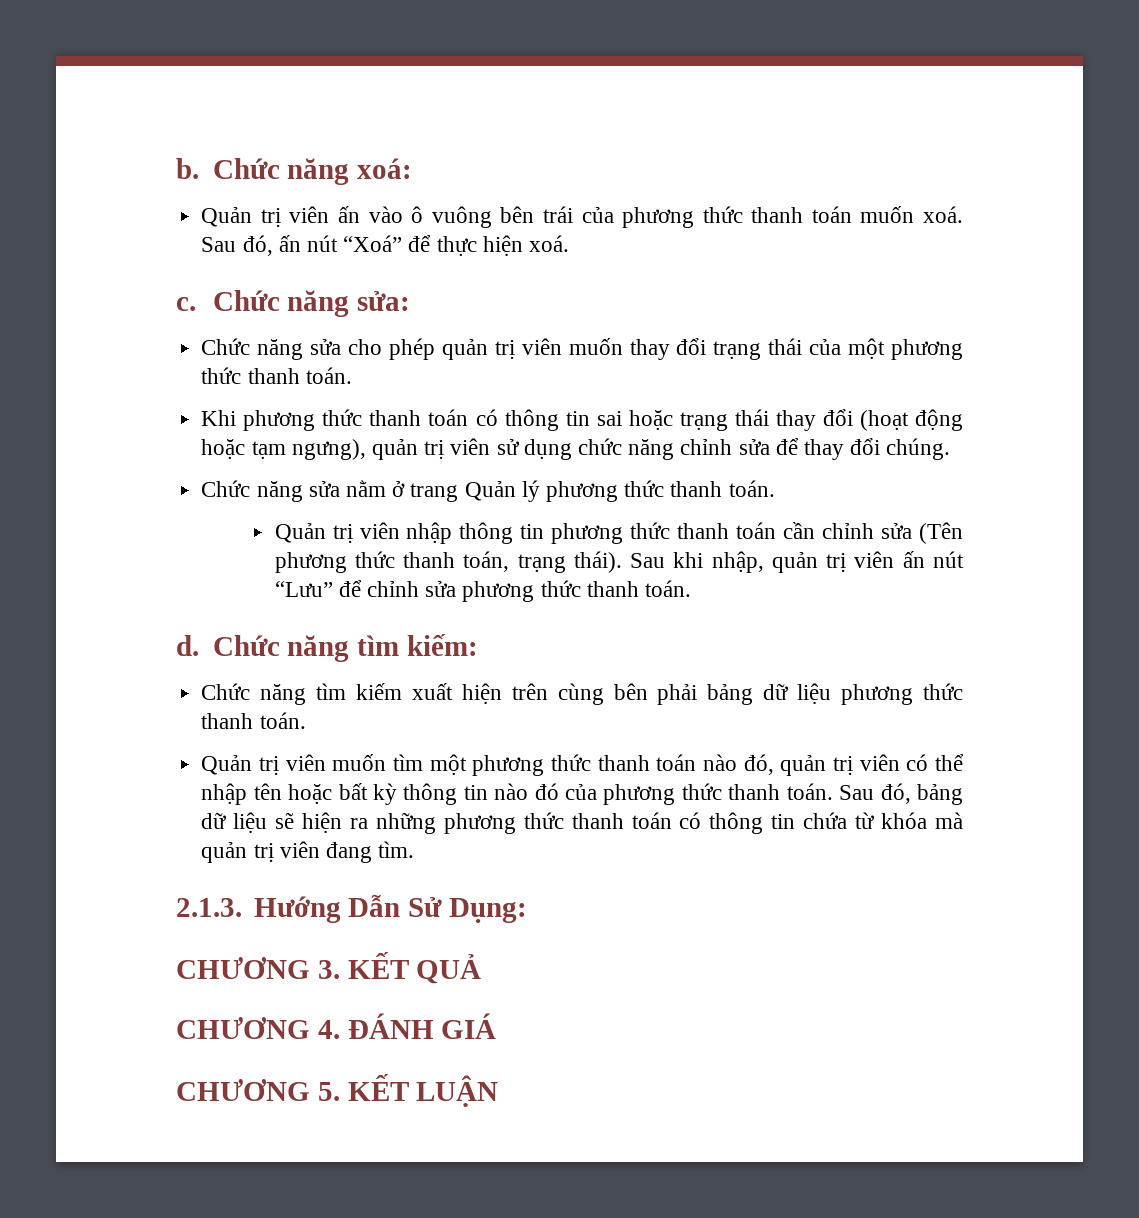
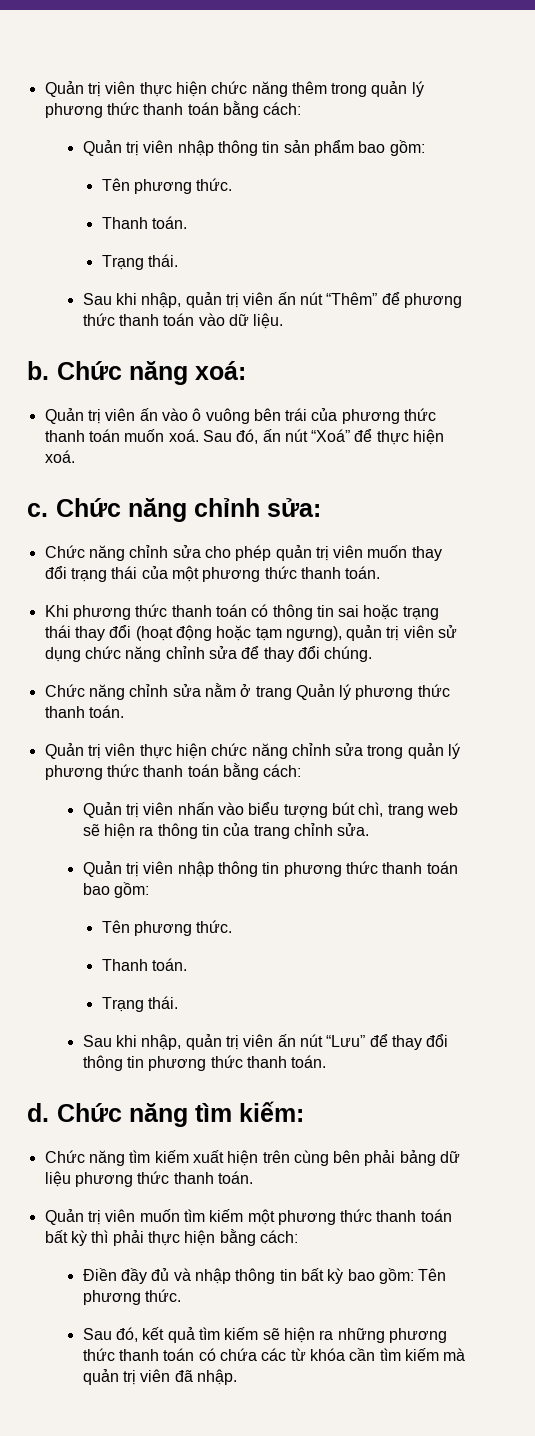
+ Quản trị viên thực hiện chức năng thêm trong quản lý phương thức thanh toán bằng cách:
+ Quản trị viên nhập thông tin sản phẩm bao gồm:
+ Tên phương thức.
+ Thanh toán.
+ Trạng thái.
+ Sau khi nhập, quản trị viên ấn nút “Thêm” để phương thức thanh toán vào dữ liệu.
- Chức năng sửa:
+ Chức năng chỉnh sửa:
- Chức năng sửa cho phép quản trị viên muốn thay đổi trạng thái của một phương thức thanh toán.
+ Chức năng chỉnh sửa cho phép quản trị viên muốn thay đổi trạng thái của một phương thức thanh toán.
- Chức năng sửa nằm ở trang Quản lý phương thức thanh toán.
+ Chức năng chỉnh sửa nằm ở trang Quản lý phương thức thanh toán.
+ Quản trị viên thực hiện chức năng chỉnh sửa trong quản lý phương thức thanh toán bằng cách:
+ Quản trị viên nhấn vào biểu tượng bút chì, trang web sẽ hiện ra thông tin của trang chỉnh sửa.
- Quản trị viên nhập thông tin phương thức thanh toán cần chỉnh sửa (Tên phương thức thanh toán, trạng thái). Sau khi nhập, quản trị viên ấn nút “Lưu” để chỉnh sửa phương thức thanh toán.
+ Quản trị viên nhập thông tin phương thức thanh toán bao gồm:
+ Tên phương thức.
+ Thanh toán.
+ Trạng thái.
+ Sau khi nhập, quản trị viên ấn nút “Lưu” để thay đổi thông tin phương thức thanh toán.
- Quản trị viên muốn tìm một phương thức thanh toán nào đó, quản trị viên có thể nhập tên hoặc bất kỳ thông tin nào đó của phương thức thanh toán. Sau đó, bảng dữ liệu sẽ hiện ra những phương thức thanh toán có thông tin chứa từ khóa mà quản trị viên đang tìm.
- 2.1.3. Hướng Dẫn Sử Dụng:
- CHƯƠNG 3. KẾT QUẢ
- CHƯƠNG 4. ĐÁNH GIÁ
- CHƯƠNG 5. KẾT LUẬN
+ Quản trị viên muốn tìm kiếm một phương thức thanh toán bất kỳ thì phải thực hiện bằng cách:
+ Điền đầy đủ và nhập thông tin bất kỳ bao gồm: Tên phương thức.
+ Sau đó, kết quả tìm kiếm sẽ hiện ra những phương thức thanh toán có chứa các từ khóa cần tìm kiếm mà quản trị viên đã nhập.

